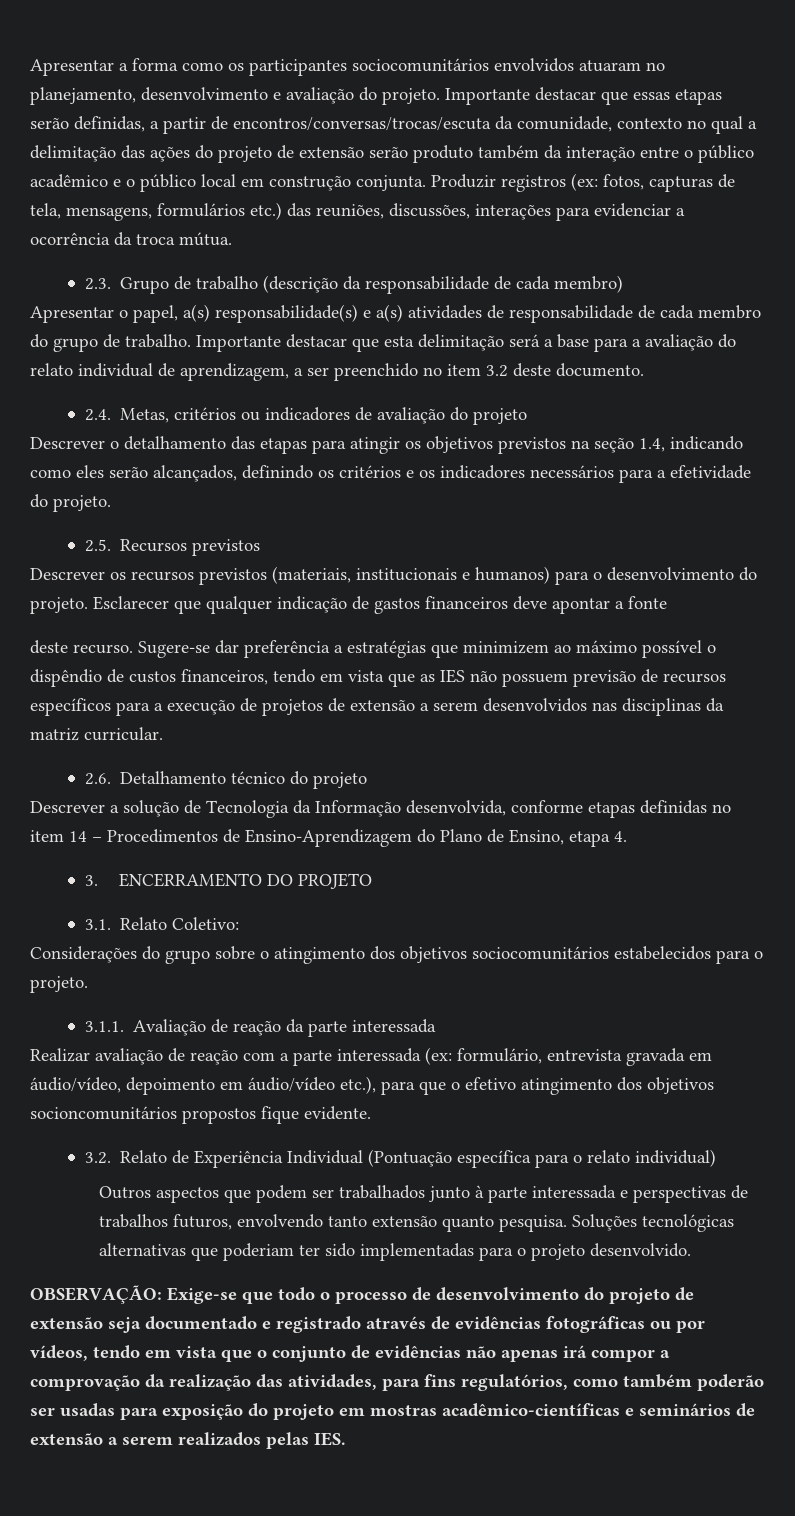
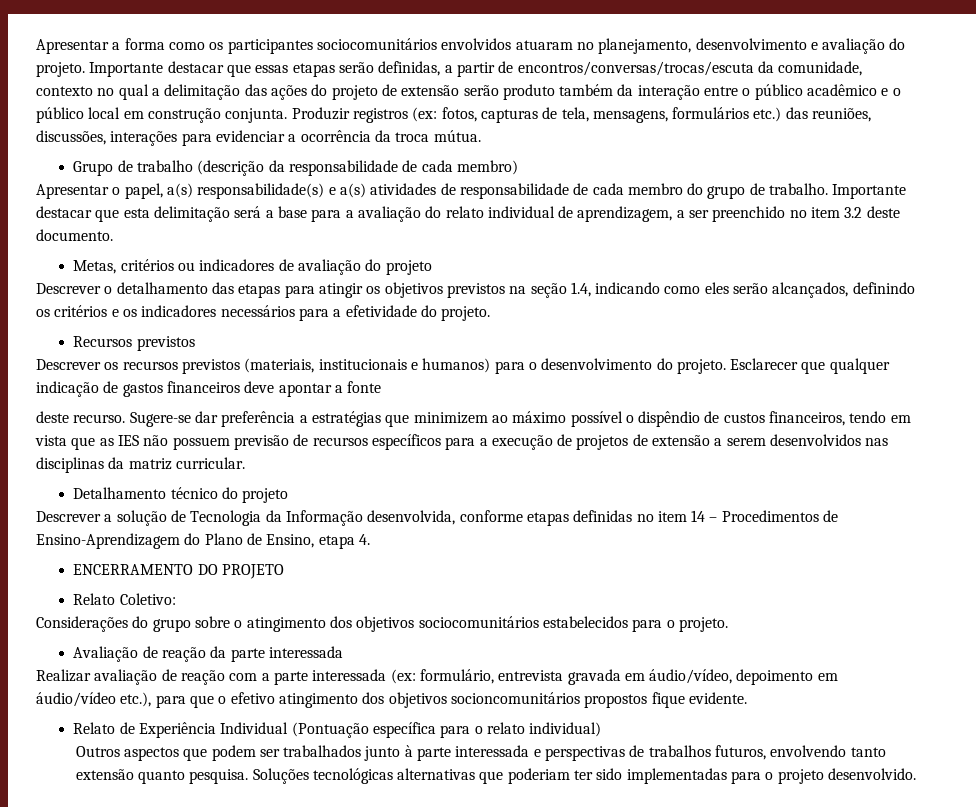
- 2.3. Grupo de trabalho (descrição da responsabilidade de cada membro)
+ Grupo de trabalho (descrição da responsabilidade de cada membro)
- 2.4. Metas, critérios ou indicadores de avaliação do projeto
+ Metas, critérios ou indicadores de avaliação do projeto
- 2.5. Recursos previstos
+ Recursos previstos
- 2.6. Detalhamento técnico do projeto
+ Detalhamento técnico do projeto
- 3. ENCERRAMENTO DO PROJETO
+ ENCERRAMENTO DO PROJETO
- 3.1. Relato Coletivo:
+ Relato Coletivo:
- 3.1.1. Avaliação de reação da parte interessada
+ Avaliação de reação da parte interessada
- 3.2. Relato de Experiência Individual (Pontuação específica para o relato individual)
+ Relato de Experiência Individual (Pontuação específica para o relato individual)
- OBSERVAÇÃO: Exige-se que todo o processo de desenvolvimento do projeto de extensão seja documentado e registrado através de evidências fotográficas ou por vídeos, tendo em vista que o conjunto de evidências não apenas irá compor a comprovação da realização das atividades, para fins regulatórios, como também poderão ser usadas para exposição do projeto em mostras acadêmico-científicas e seminários de extensão a serem realizados pelas IES.

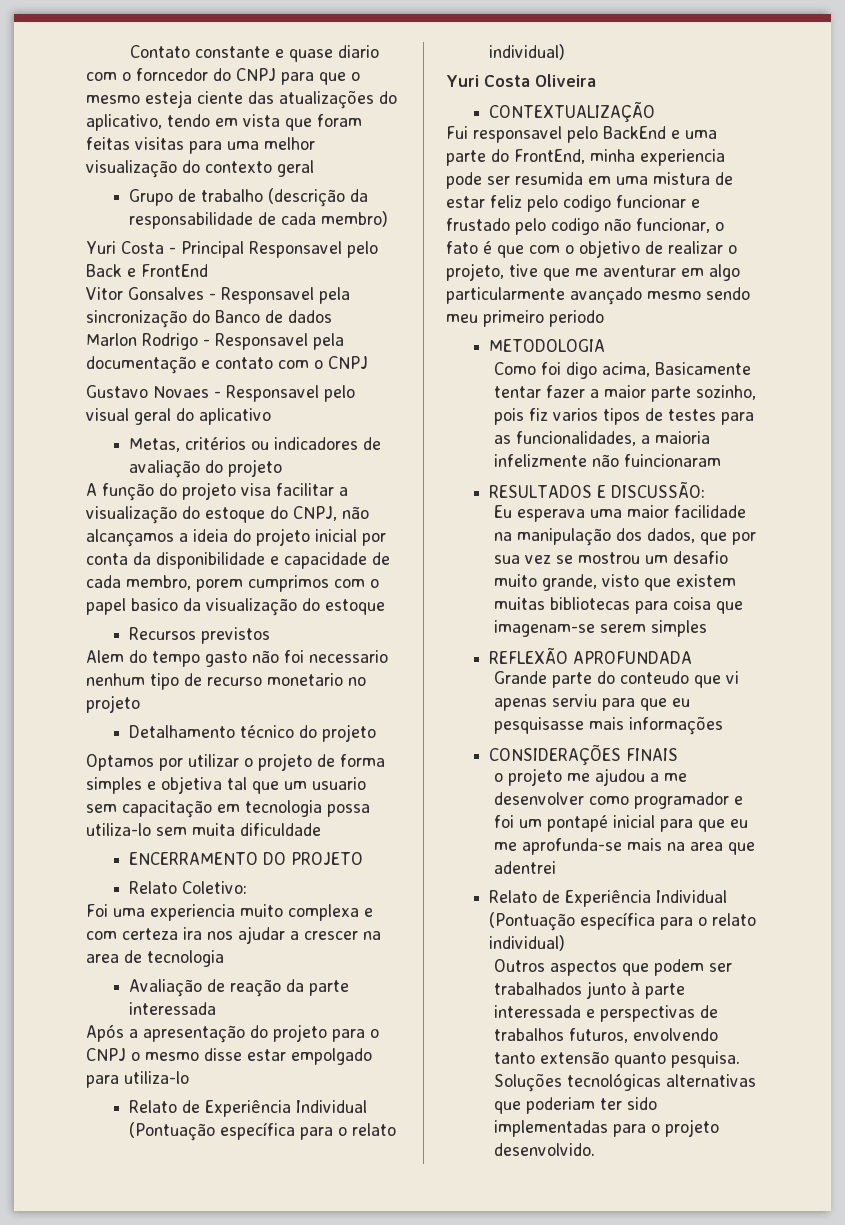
- Apresentar a forma como os participantes sociocomunitários envolvidos atuaram no planejamento, desenvolvimento e avaliação do projeto. Importante destacar que essas etapas serão definidas, a partir de encontros/conversas/trocas/escuta da comunidade, contexto no qual a delimitação das ações do projeto de extensão serão produto também da interação entre o público acadêmico e o público local em construção conjunta. Produzir registros (ex: fotos, capturas de tela, mensagens, formulários etc.) das reuniões, discussões, interações para evidenciar a ocorrência da troca mútua.
+ Contato constante e quase diario com o forncedor do CNPJ para que o mesmo esteja ciente das atualizações do aplicativo, tendo em vista que foram feitas visitas para uma melhor visualização do contexto geral
- Apresentar o papel, a(s) responsabilidade(s) e a(s) atividades de responsabilidade de cada membro do grupo de trabalho. Importante destacar que esta delimitação será a base para a avaliação do relato individual de aprendizagem, a ser preenchido no item 3.2 deste documento.
+ Yuri Costa - Principal Responsavel pelo Back e FrontEnd
+ Vitor Gonsalves - Responsavel pela sincronização do Banco de dados
+ Marlon Rodrigo - Responsavel pela documentação e contato com o CNPJ
+ Gustavo Novaes - Responsavel pelo visual geral do aplicativo
- Descrever o detalhamento das etapas para atingir os objetivos previstos na seção 1.4, indicando como eles serão alcançados, definindo os critérios e os indicadores necessários para a efetividade do projeto.
+ A função do projeto visa facilitar a visualização do estoque do CNPJ, não alcançamos a ideia do projeto inicial por conta da disponibilidade e capacidade de cada membro, porem cumprimos com o papel basico da visualização do estoque
  Recursos previstos
- Descrever os recursos previstos (materiais, institucionais e humanos) para o desenvolvimento do projeto. Esclarecer que qualquer indicação de gastos financeiros deve apontar a fonte
- deste recurso. Sugere-se dar preferência a estratégias que minimizem ao máximo possível o dispêndio de custos financeiros, tendo em vista que as IES não possuem previsão de recursos específicos para a execução de projetos de extensão a serem desenvolvidos nas disciplinas da matriz curricular.
+ Alem do tempo gasto não foi necessario nenhum tipo de recurso monetario no projeto
  Detalhamento técnico do projeto
- Descrever a solução de Tecnologia da Informação desenvolvida, conforme etapas definidas no item 14 – Procedimentos de Ensino-Aprendizagem do Plano de Ensino, etapa 4.
+ Optamos por utilizar o projeto de forma simples e objetiva tal que um usuario sem capacitação em tecnologia possa utiliza-lo sem muita dificuldade
- Considerações do grupo sobre o atingimento dos objetivos sociocomunitários estabelecidos para o projeto.
+ Foi uma experiencia muito complexa e com certeza ira nos ajudar a crescer na area de tecnologia
- Realizar avaliação de reação com a parte interessada (ex: formulário, entrevista gravada em áudio/vídeo, depoimento em áudio/vídeo etc.), para que o efetivo atingimento dos objetivos socioncomunitários propostos fique evidente.
+ Após a apresentação do projeto para o CNPJ o mesmo disse estar empolgado para utiliza-lo
+ Relato de Experiência Individual (Pontuação específica para o relato individual)
+ Yuri Costa Oliveira
+ CONTEXTUALIZAÇÃO
+ Fui responsavel pelo BackEnd e uma parte do FrontEnd, minha experiencia pode ser resumida em uma mistura de estar feliz pelo codigo funcionar e frustado pelo codigo não funcionar, o fato é que com o objetivo de realizar o projeto, tive que me aventurar em algo particularmente avançado mesmo sendo meu primeiro periodo
+ METODOLOGIA
+ Como foi digo acima, Basicamente tentar fazer a maior parte sozinho, pois fiz varios tipos de testes para as funcionalidades, a maioria infelizmente não fuincionaram
+ RESULTADOS E DISCUSSÃO:
+ Eu esperava uma maior facilidade na manipulação dos dados, que por sua vez se mostrou um desafio muito grande, visto que existem muitas bibliotecas para coisa que imagenam-se serem simples
+ REFLEXÃO APROFUNDADA
+ Grande parte do conteudo que vi apenas serviu para que eu pesquisasse mais informações
+ CONSIDERAÇÕES FINAIS
+ o projeto me ajudou a me desenvolver como programador e foi um pontapé inicial para que eu me aprofunda-se mais na area que adentrei

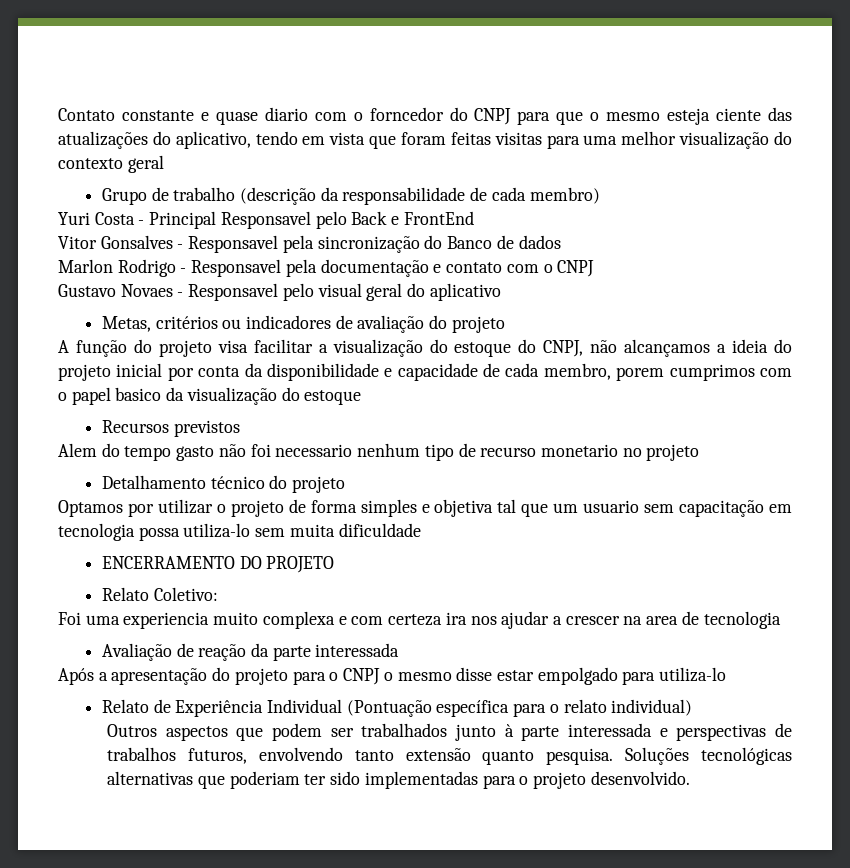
- Yuri Costa Oliveira
- CONTEXTUALIZAÇÃO
- Fui responsavel pelo BackEnd e uma parte do FrontEnd, minha experiencia pode ser resumida em uma mistura de estar feliz pelo codigo funcionar e frustado pelo codigo não funcionar, o fato é que com o objetivo de realizar o projeto, tive que me aventurar em algo particularmente avançado mesmo sendo meu primeiro periodo
- METODOLOGIA
- Como foi digo acima, Basicamente tentar fazer a maior parte sozinho, pois fiz varios tipos de testes para as funcionalidades, a maioria infelizmente não fuincionaram
- RESULTADOS E DISCUSSÃO:
- Eu esperava uma maior facilidade na manipulação dos dados, que por sua vez se mostrou um desafio muito grande, visto que existem muitas bibliotecas para coisa que imagenam-se serem simples
- REFLEXÃO APROFUNDADA
- Grande parte do conteudo que vi apenas serviu para que eu pesquisasse mais informações
- CONSIDERAÇÕES FINAIS
- o projeto me ajudou a me desenvolver como programador e foi um pontapé inicial para que eu me aprofunda-se mais na area que adentrei
- Relato de Experiência Individual (Pontuação específica para o relato individual)

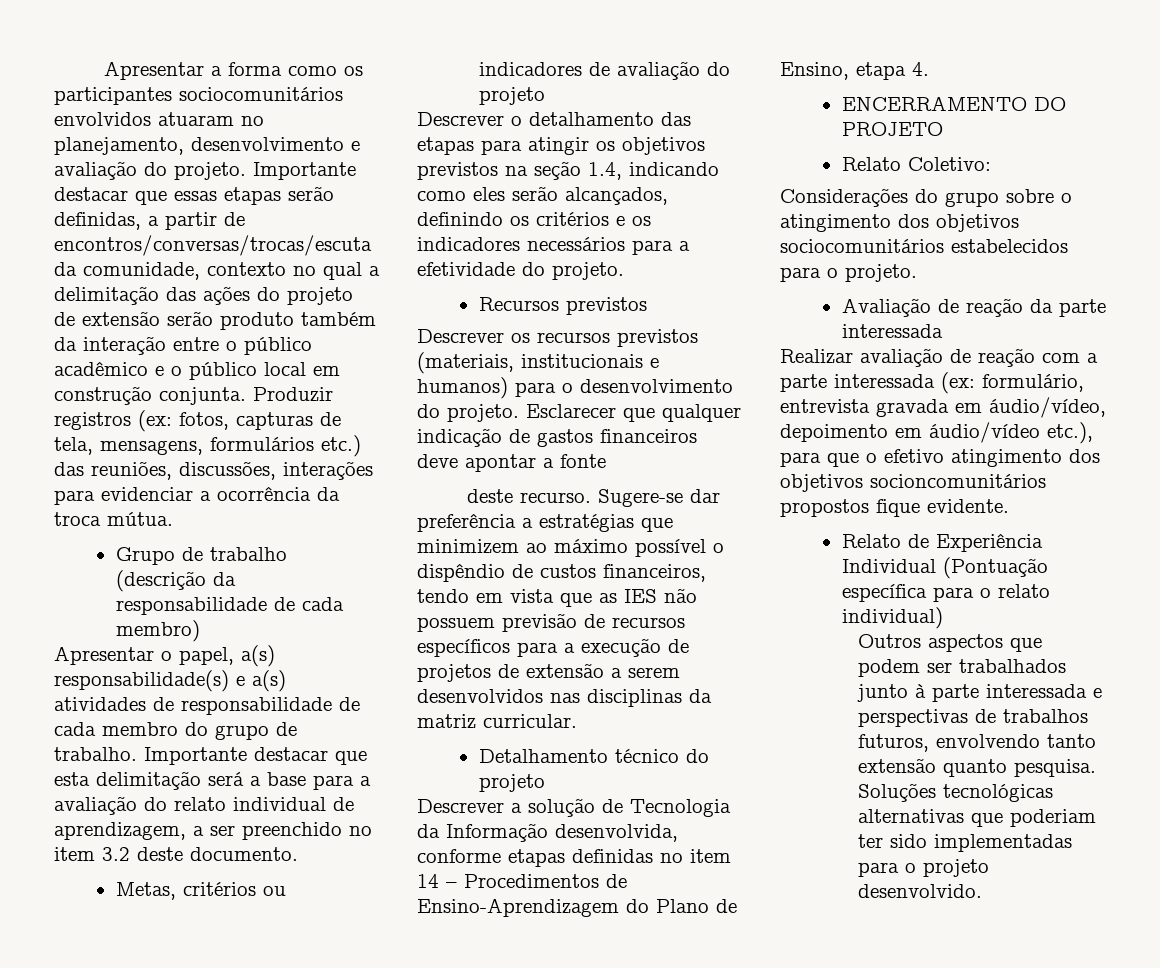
- Contato constante e quase diario com o forncedor do CNPJ para que o mesmo esteja ciente das atualizações do aplicativo, tendo em vista que foram feitas visitas para uma melhor visualização do contexto geral
+ Apresentar a forma como os participantes sociocomunitários envolvidos atuaram no planejamento, desenvolvimento e avaliação do projeto. Importante destacar que essas etapas serão definidas, a partir de encontros/conversas/trocas/escuta da comunidade, contexto no qual a delimitação das ações do projeto de extensão serão produto também da interação entre o público acadêmico e o público local em construção conjunta. Produzir registros (ex: fotos, capturas de tela, mensagens, formulários etc.) das reuniões, discussões, interações para evidenciar a ocorrência da troca mútua.
- Yuri Costa - Principal Responsavel pelo Back e FrontEnd
- Vitor Gonsalves - Responsavel pela sincronização do Banco de dados
- Marlon Rodrigo - Responsavel pela documentação e contato com o CNPJ
- Gustavo Novaes - Responsavel pelo visual geral do aplicativo
+ Apresentar o papel, a(s) responsabilidade(s) e a(s) atividades de responsabilidade de cada membro do grupo de trabalho. Importante destacar que esta delimitação será a base para a avaliação do relato individual de aprendizagem, a ser preenchido no item 3.2 deste documento.
- A função do projeto visa facilitar a visualização do estoque do CNPJ, não alcançamos a ideia do projeto inicial por conta da disponibilidade e capacidade de cada membro, porem cumprimos com o papel basico da visualização do estoque
+ Descrever o detalhamento das etapas para atingir os objetivos previstos na seção 1.4, indicando como eles serão alcançados, definindo os critérios e os indicadores necessários para a efetividade do projeto.
  Recursos previstos
- Alem do tempo gasto não foi necessario nenhum tipo de recurso monetario no projeto
+ Descrever os recursos previstos (materiais, institucionais e humanos) para o desenvolvimento do projeto. Esclarecer que qualquer indicação de gastos financeiros deve apontar a fonte
+ deste recurso. Sugere-se dar preferência a estratégias que minimizem ao máximo possível o dispêndio de custos financeiros, tendo em vista que as IES não possuem previsão de recursos específicos para a execução de projetos de extensão a serem desenvolvidos nas disciplinas da matriz curricular.
  Detalhamento técnico do projeto
- Optamos por utilizar o projeto de forma simples e objetiva tal que um usuario sem capacitação em tecnologia possa utiliza-lo sem muita dificuldade
+ Descrever a solução de Tecnologia da Informação desenvolvida, conforme etapas definidas no item 14 – Procedimentos de Ensino-Aprendizagem do Plano de Ensino, etapa 4.
- Foi uma experiencia muito complexa e com certeza ira nos ajudar a crescer na area de tecnologia
+ Considerações do grupo sobre o atingimento dos objetivos sociocomunitários estabelecidos para o projeto.
- Após a apresentação do projeto para o CNPJ o mesmo disse estar empolgado para utiliza-lo
+ Realizar avaliação de reação com a parte interessada (ex: formulário, entrevista gravada em áudio/vídeo, depoimento em áudio/vídeo etc.), para que o efetivo atingimento dos objetivos socioncomunitários propostos fique evidente.

